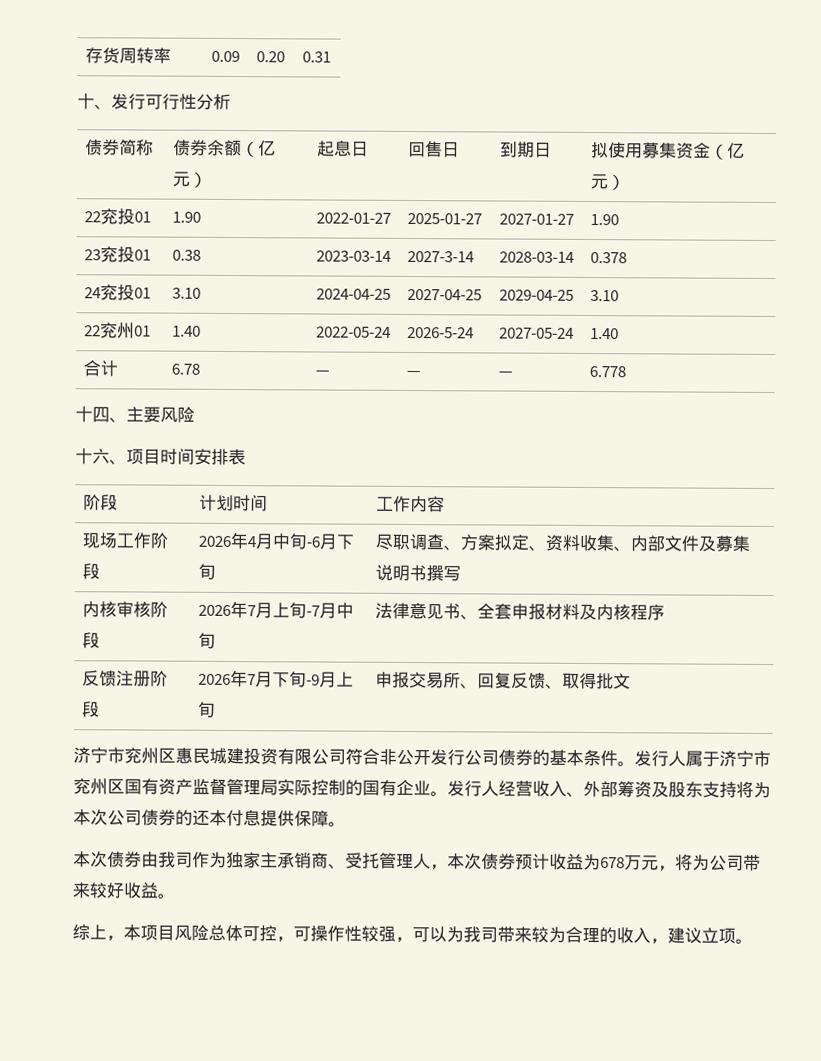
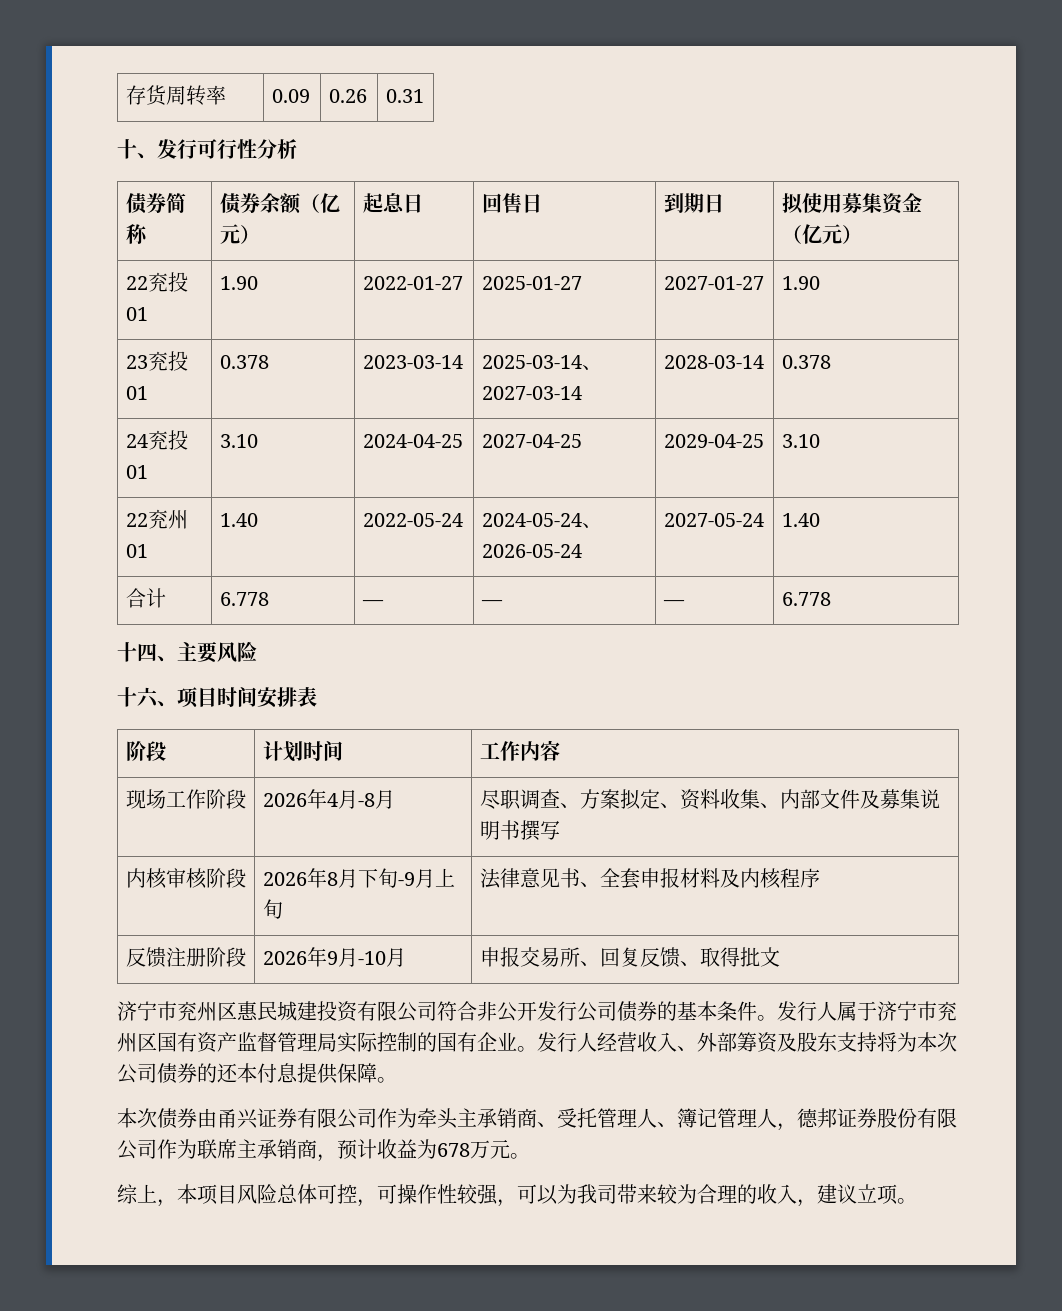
- 存货周转率 | 0.09 | 0.20 | 0.31
+ 存货周转率 | 0.09 | 0.26 | 0.31
- 23兖投01 | 0.38 | 2023-03-14 | 2027-3-14 | 2028-03-14 | 0.378
+ 23兖投01 | 0.378 | 2023-03-14 | 2025-03-14、2027-03-14 | 2028-03-14 | 0.378
- 22兖州01 | 1.40 | 2022-05-24 | 2026-5-24 | 2027-05-24 | 1.40
+ 22兖州01 | 1.40 | 2022-05-24 | 2024-05-24、2026-05-24 | 2027-05-24 | 1.40
- 合计 | 6.78 | — | — | — | 6.778
+ 合计 | 6.778 | — | — | — | 6.778
- 现场工作阶段 | 2026年4月中旬-6月下旬 | 尽职调查、方案拟定、资料收集、内部文件及募集说明书撰写
+ 现场工作阶段 | 2026年4月-8月 | 尽职调查、方案拟定、资料收集、内部文件及募集说明书撰写
- 内核审核阶段 | 2026年7月上旬-7月中旬 | 法律意见书、全套申报材料及内核程序
+ 内核审核阶段 | 2026年8月下旬-9月上旬 | 法律意见书、全套申报材料及内核程序
- 反馈注册阶段 | 2026年7月下旬-9月上旬 | 申报交易所、回复反馈、取得批文
+ 反馈注册阶段 | 2026年9月-10月 | 申报交易所、回复反馈、取得批文
- 本次债券由我司作为独家主承销商、受托管理人，本次债券预计收益为678万元，将为公司带来较好收益。
+ 本次债券由甬兴证券有限公司作为牵头主承销商、受托管理人、簿记管理人，德邦证券股份有限公司作为联席主承销商，预计收益为678万元。

